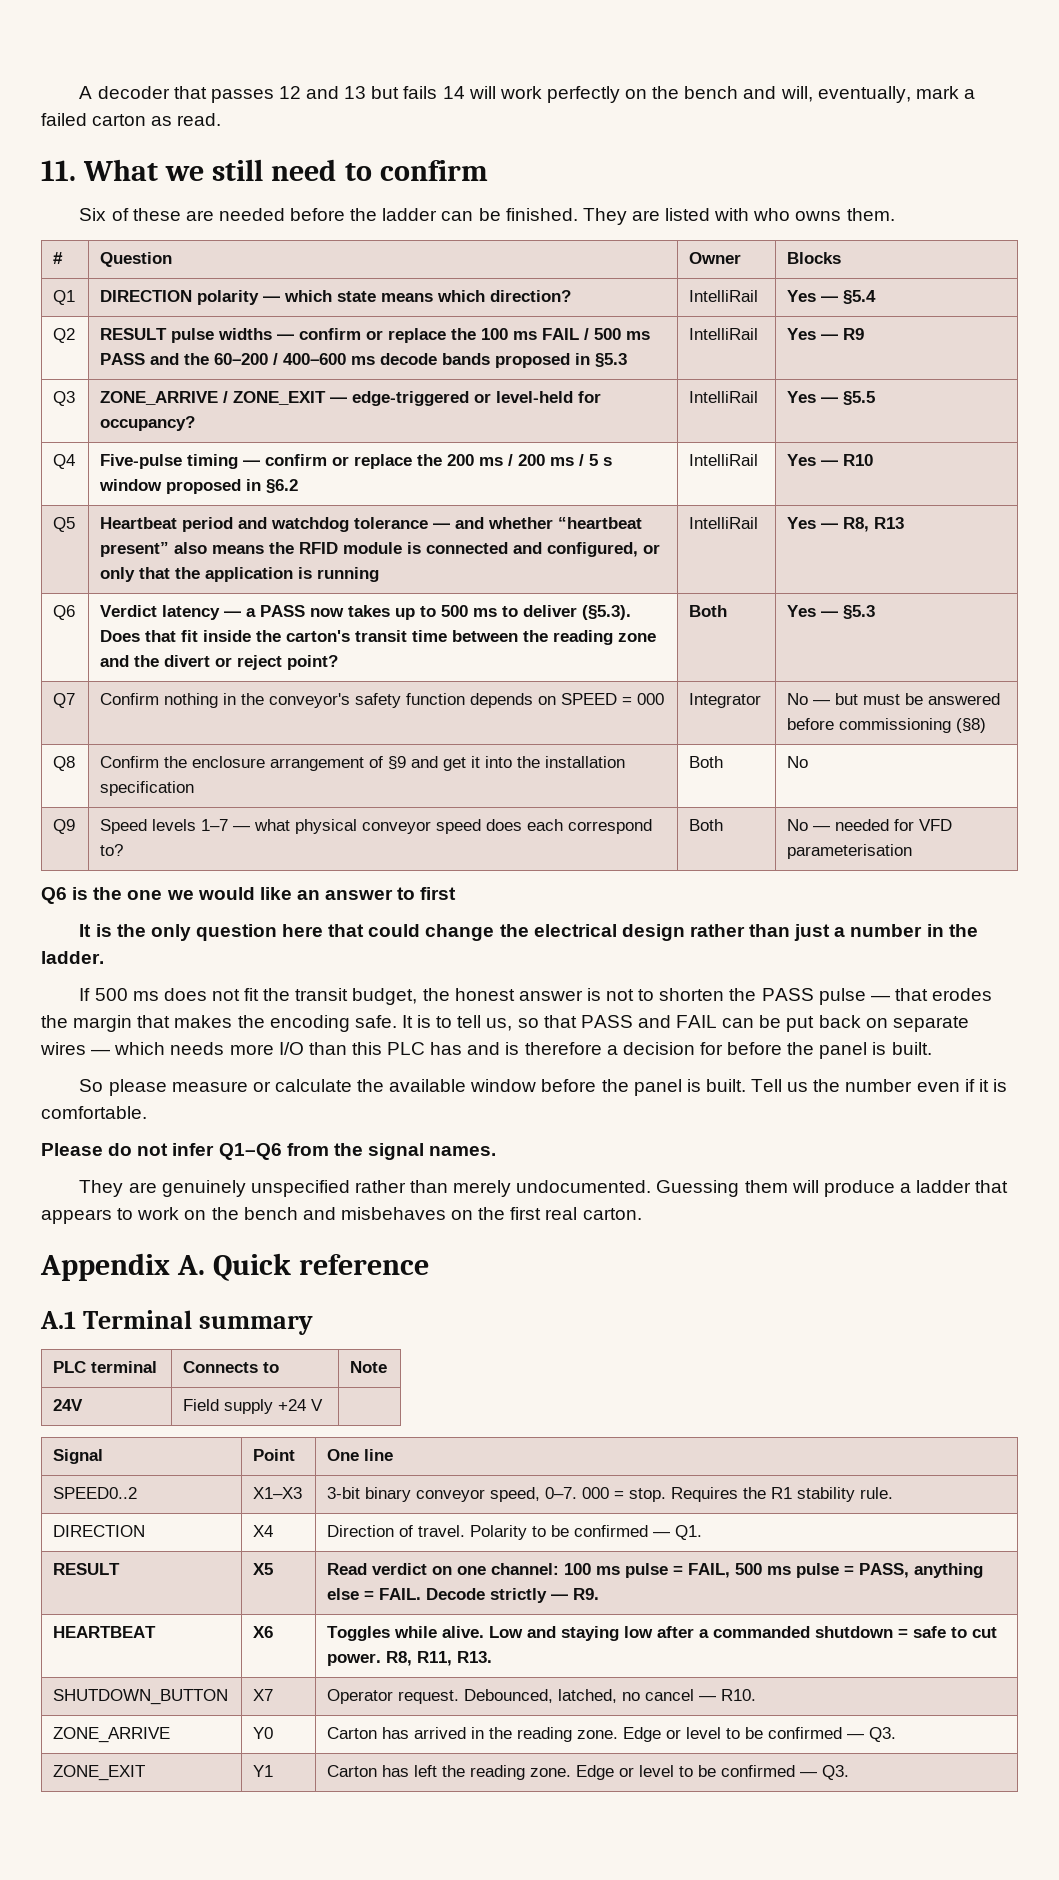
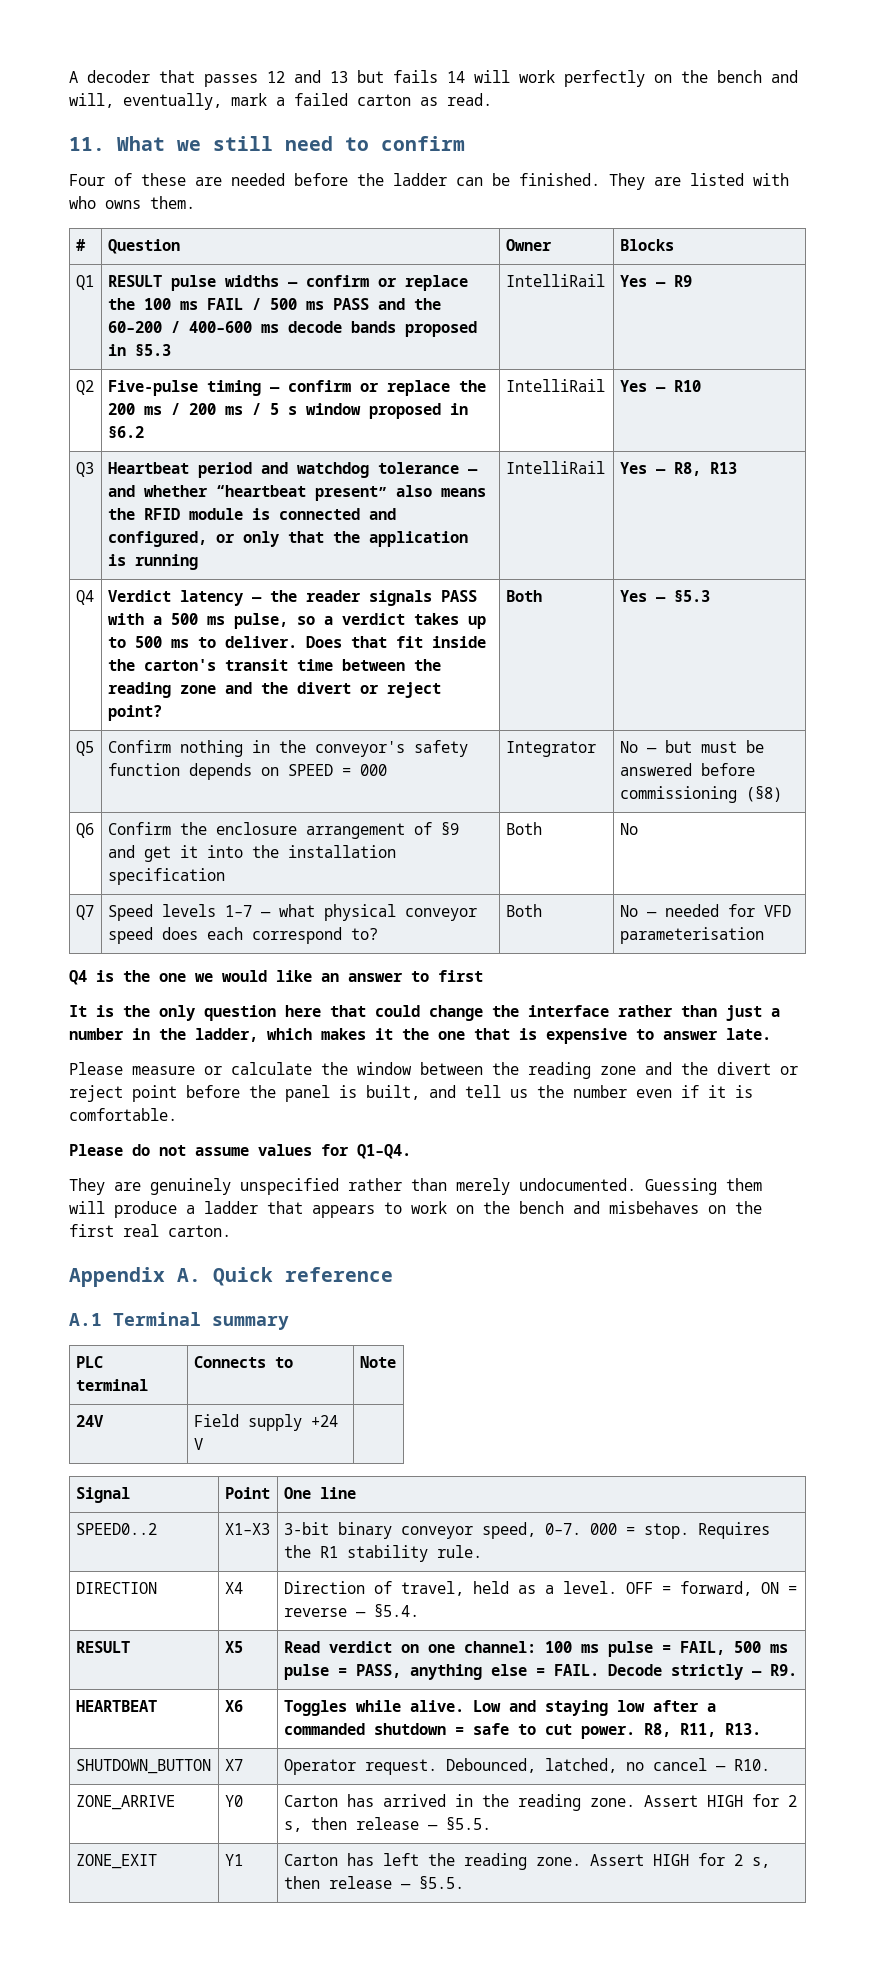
- Six of these are needed before the ladder can be finished.
+ Four of these are needed before the ladder can be finished.
- Q1 | DIRECTION polarity — which state means which direction? | IntelliRail | Yes — §5.4
- Q2 | RESULT pulse widths — confirm or replace the 100 ms FAIL / 500 ms PASS and the 60–200 / 400–600 ms decode bands proposed in §5.3 | IntelliRail | Yes — R9
+ Q1 | RESULT pulse widths — confirm or replace the 100 ms FAIL / 500 ms PASS and the 60–200 / 400–600 ms decode bands proposed in §5.3 | IntelliRail | Yes — R9
- Q3 | ZONE_ARRIVE / ZONE_EXIT — edge-triggered or level-held for occupancy? | IntelliRail | Yes — §5.5
- Q4 | Five-pulse timing — confirm or replace the 200 ms / 200 ms / 5 s window proposed in §6.2 | IntelliRail | Yes — R10
+ Q2 | Five-pulse timing — confirm or replace the 200 ms / 200 ms / 5 s window proposed in §6.2 | IntelliRail | Yes — R10
- Q5 | Heartbeat period and watchdog tolerance — and whether “heartbeat present” also means the RFID module is connected and configured, or only that the application is running | IntelliRail | Yes — R8, R13
- Q6
+ Q3 | Heartbeat period and watchdog tolerance — and whether “heartbeat present” also means the RFID module is connected and configured, or only that the application is running | IntelliRail | Yes — R8, R13
+ Q4
- Verdict latency — a PASS now takes up to 500 ms to deliver (§5.3). Does that fit inside the carton's transit time between the reading zone and the divert or reject point?
+ Verdict latency — the reader signals PASS with a 500 ms pulse, so a verdict takes up to 500 ms to deliver. Does that fit inside the carton's transit time between the reading zone and the divert or reject point?
- Q7 | Confirm nothing in the conveyor's safety function depends on SPEED = 000 | Integrator | No — but must be answered before commissioning (§8)
+ Q5 | Confirm nothing in the conveyor's safety function depends on SPEED = 000 | Integrator | No — but must be answered before commissioning (§8)
- Q8 | Confirm the enclosure arrangement of §9 and get it into the installation specification | Both | No
+ Q6 | Confirm the enclosure arrangement of §9 and get it into the installation specification | Both | No
- Q9 | Speed levels 1–7 — what physical conveyor speed does each correspond to? | Both | No — needed for VFD parameterisation
+ Q7 | Speed levels 1–7 — what physical conveyor speed does each correspond to? | Both | No — needed for VFD parameterisation
- Q6 is the one we would like an answer to first
+ Q4 is the one we would like an answer to first
- It is the only question here that could change the electrical design rather than just a number in the ladder.
- If 500 ms does not fit the transit budget, the honest answer is not to shorten the PASS pulse — that erodes the margin that makes the encoding safe. It is to tell us, so that PASS and FAIL can be put back on separate wires — which needs more I/O than this PLC has and is therefore a decision for before the panel is built.
- So please measure or calculate the available window before the panel is built. Tell us the number even if it is comfortable.
+ It is the only question here that could change the interface rather than just a number in the ladder, which makes it the one that is expensive to answer late.
+ Please measure or calculate the window between the reading zone and the divert or reject point before the panel is built, and tell us the number even if it is comfortable.
- Please do not infer Q1–Q6 from the signal names.
+ Please do not assume values for Q1–Q4.
- DIRECTION | X4 | Direction of travel. Polarity to be confirmed — Q1.
+ DIRECTION | X4 | Direction of travel, held as a level. OFF = forward, ON = reverse — §5.4.
- ZONE_ARRIVE | Y0 | Carton has arrived in the reading zone. Edge or level to be confirmed — Q3.
+ ZONE_ARRIVE | Y0 | Carton has arrived in the reading zone. Assert HIGH for 2 s, then release — §5.5.
- ZONE_EXIT | Y1 | Carton has left the reading zone. Edge or level to be confirmed — Q3.
+ ZONE_EXIT | Y1 | Carton has left the reading zone. Assert HIGH for 2 s, then release — §5.5.

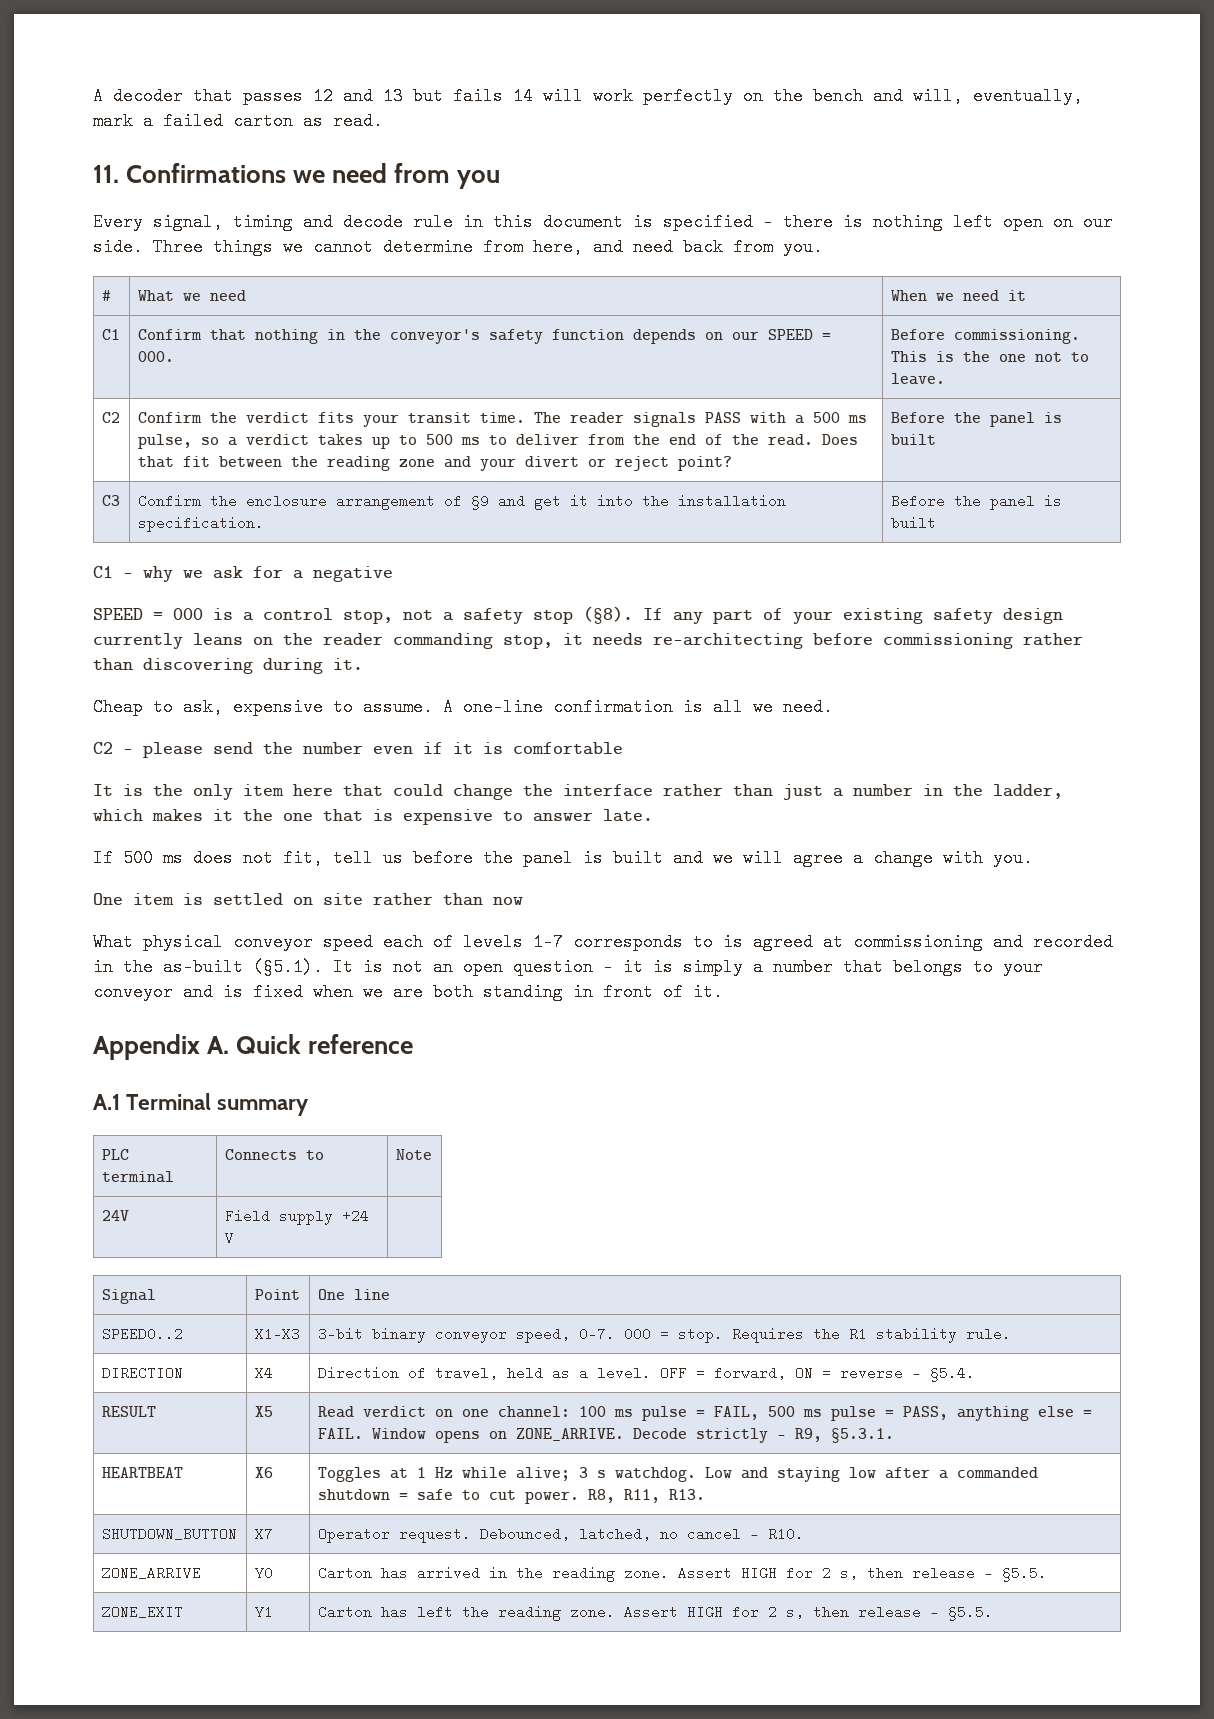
- 11. What we still need to confirm
- Four of these are needed before the ladder can be finished. They are listed with who owns them.
- # | Question | Owner | Blocks
- Q1 | RESULT pulse widths — confirm or replace the 100 ms FAIL / 500 ms PASS and the 60–200 / 400–600 ms decode bands proposed in §5.3 | IntelliRail | Yes — R9
- Q2 | Five-pulse timing — confirm or replace the 200 ms / 200 ms / 5 s window proposed in §6.2 | IntelliRail | Yes — R10
- Q3 | Heartbeat period and watchdog tolerance — and whether “heartbeat present” also means the RFID module is connected and configured, or only that the application is running | IntelliRail | Yes — R8, R13
- Q4 | Verdict latency — the reader signals PASS with a 500 ms pulse, so a verdict takes up to 500 ms to deliver. Does that fit inside the carton's transit time between the reading zone and the divert or reject point? | Both | Yes — §5.3
- Q5 | Confirm nothing in the conveyor's safety function depends on SPEED = 000 | Integrator | No — but must be answered before commissioning (§8)
- Q6 | Confirm the enclosure arrangement of §9 and get it into the installation specification | Both | No
- Q7 | Speed levels 1–7 — what physical conveyor speed does each correspond to? | Both | No — needed for VFD parameterisation
- Q4 is the one we would like an answer to first
+ 11. Confirmations we need from you
+ Every signal, timing and decode rule in this document is specified — there is nothing left open on our side. Three things we cannot determine from here, and need back from you.
+ # | What we need | When we need it
+ C1 | Confirm that nothing in the conveyor's safety function depends on our SPEED = 000. | Before commissioning. This is the one not to leave.
+ C2 | Confirm the verdict fits your transit time. The reader signals PASS with a 500 ms pulse, so a verdict takes up to 500 ms to deliver from the end of the read. Does that fit between the reading zone and your divert or reject point? | Before the panel is built
+ C3 | Confirm the enclosure arrangement of §9 and get it into the installation specification. | Before the panel is built
+ C1 — why we ask for a negative
+ SPEED = 000 is a control stop, not a safety stop (§8). If any part of your existing safety design currently leans on the reader commanding stop, it needs re-architecting before commissioning rather than discovering during it.
+ Cheap to ask, expensive to assume. A one-line confirmation is all we need.
+ C2 — please send the number even if it is comfortable
- It is the only question here that could change the interface rather than just a number in the ladder, which makes it the one that is expensive to answer late.
+ It is the only item here that could change the interface rather than just a number in the ladder, which makes it the one that is expensive to answer late.
- Please measure or calculate the window between the reading zone and the divert or reject point before the panel is built, and tell us the number even if it is comfortable.
- Please do not assume values for Q1–Q4.
- They are genuinely unspecified rather than merely undocumented. Guessing them will produce a ladder that appears to work on the bench and misbehaves on the first real carton.
+ If 500 ms does not fit, tell us before the panel is built and we will agree a change with you.
+ One item is settled on site rather than now
+ What physical conveyor speed each of levels 1–7 corresponds to is agreed at commissioning and recorded in the as-built (§5.1). It is not an open question — it is simply a number that belongs to your conveyor and is fixed when we are both standing in front of it.
- RESULT | X5 | Read verdict on one channel: 100 ms pulse = FAIL, 500 ms pulse = PASS, anything else = FAIL. Decode strictly — R9.
+ RESULT | X5 | Read verdict on one channel: 100 ms pulse = FAIL, 500 ms pulse = PASS, anything else = FAIL. Window opens on ZONE_ARRIVE. Decode strictly — R9, §5.3.1.
- HEARTBEAT | X6 | Toggles while alive. Low and staying low after a commanded shutdown = safe to cut power. R8, R11, R13.
+ HEARTBEAT | X6 | Toggles at 1 Hz while alive; 3 s watchdog. Low and staying low after a commanded shutdown = safe to cut power. R8, R11, R13.

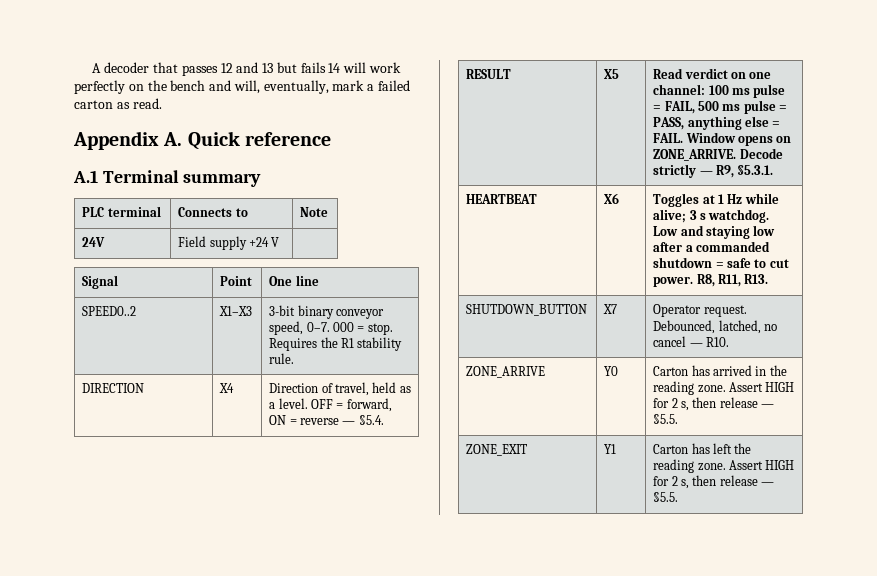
- 11. Confirmations we need from you
- Every signal, timing and decode rule in this document is specified — there is nothing left open on our side. Three things we cannot determine from here, and need back from you.
- # | What we need | When we need it
- C1 | Confirm that nothing in the conveyor's safety function depends on our SPEED = 000. | Before commissioning. This is the one not to leave.
- C2 | Confirm the verdict fits your transit time. The reader signals PASS with a 500 ms pulse, so a verdict takes up to 500 ms to deliver from the end of the read. Does that fit between the reading zone and your divert or reject point? | Before the panel is built
- C3 | Confirm the enclosure arrangement of §9 and get it into the installation specification. | Before the panel is built
- C1 — why we ask for a negative
- SPEED = 000 is a control stop, not a safety stop (§8). If any part of your existing safety design currently leans on the reader commanding stop, it needs re-architecting before commissioning rather than discovering during it.
- Cheap to ask, expensive to assume. A one-line confirmation is all we need.
- C2 — please send the number even if it is comfortable
- It is the only item here that could change the interface rather than just a number in the ladder, which makes it the one that is expensive to answer late.
- If 500 ms does not fit, tell us before the panel is built and we will agree a change with you.
- One item is settled on site rather than now
- What physical conveyor speed each of levels 1–7 corresponds to is agreed at commissioning and recorded in the as-built (§5.1). It is not an open question — it is simply a number that belongs to your conveyor and is fixed when we are both standing in front of it.

